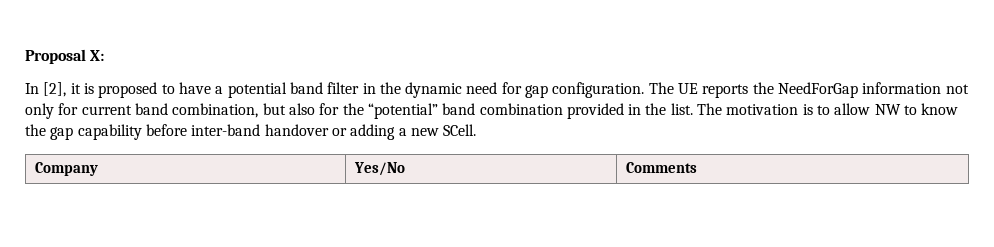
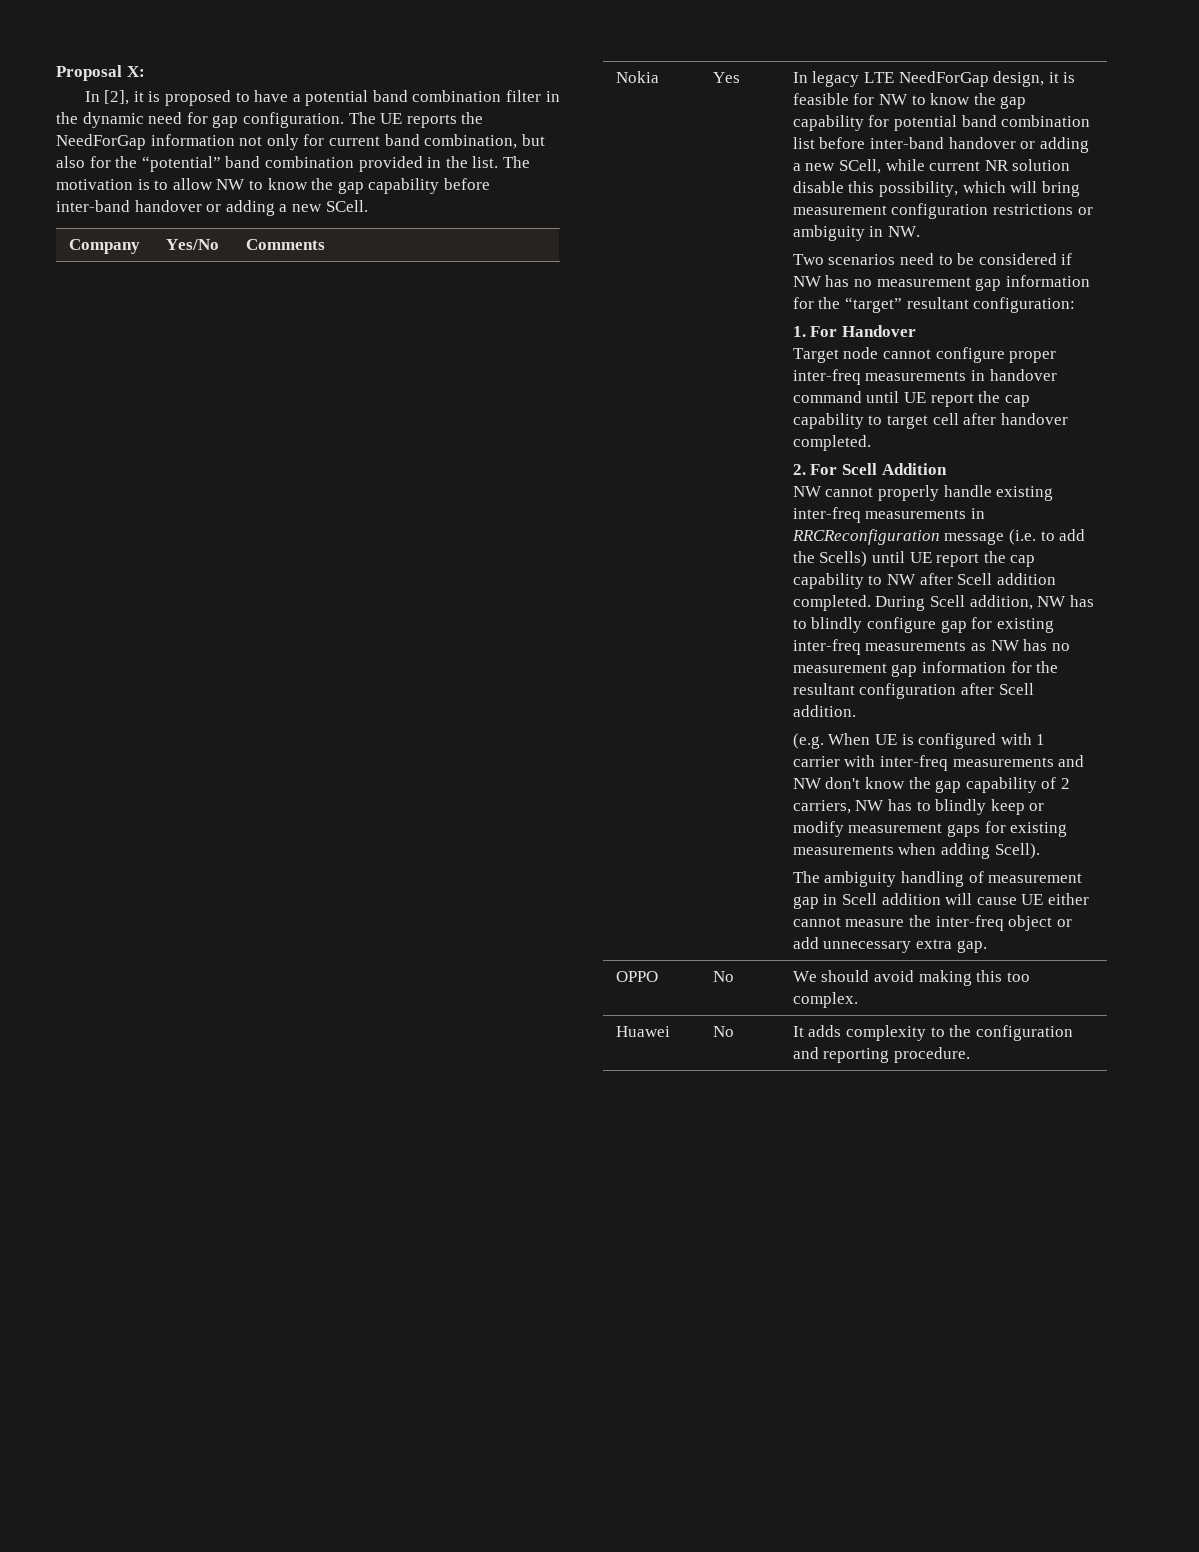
- In [2], it is proposed to have a potential band filter in the dynamic need for gap configuration.
+ In [2], it is proposed to have a potential band combination filter in the dynamic need for gap configuration.
+ Nokia | Yes | In legacy LTE NeedForGap design, it is feasible for NW to know the gap capability for potential band combination list before inter-band handover or adding a new SCell, while current NR solution disable this possibility, which will bring measurement configuration restrictions or ambiguity in NW.
+ Two scenarios need to be considered if NW has no measurement gap information for the “target” resultant configuration:
+ 1. For Handover
+ Target node cannot configure proper inter-freq measurements in handover command until UE report the cap capability to target cell after handover completed.
+ 2. For Scell Addition
+ NW cannot properly handle existing inter-freq measurements in RRCReconfiguration message (i.e. to add the Scells) until UE report the cap capability to NW after Scell addition completed. During Scell addition, NW has to blindly configure gap for existing inter-freq measurements as NW has no measurement gap information for the resultant configuration after Scell addition.
+ (e.g. When UE is configured with 1 carrier with inter-freq measurements and NW don't know the gap capability of 2 carriers, NW has to blindly keep or modify measurement gaps for existing measurements when adding Scell).
+ The ambiguity handling of measurement gap in Scell addition will cause UE either cannot measure the inter-freq object or add unnecessary extra gap.
+ OPPO | No | We should avoid making this too complex.
+ Huawei | No | It adds complexity to the configuration and reporting procedure.

